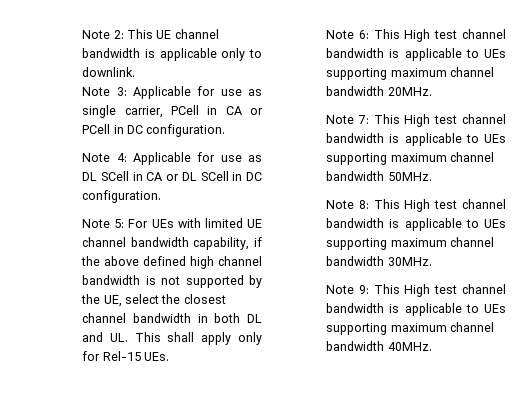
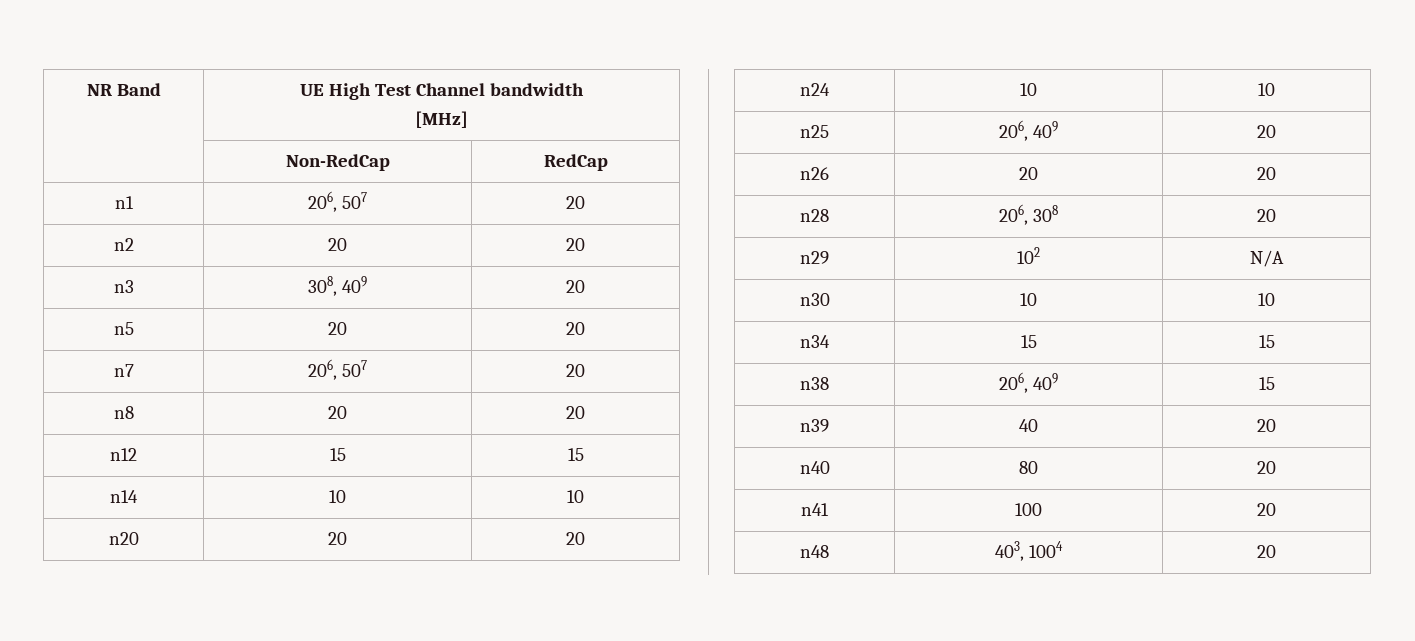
- Note 2: This UE channel bandwidth is applicable only to downlink.
- Note 3: Applicable for use as single carrier, PCell in CA or PCell in DC configuration.
- Note 4: Applicable for use as DL SCell in CA or DL SCell in DC configuration.
- Note 5: For UEs with limited UE channel bandwidth capability, if the above defined high channel bandwidth is not supported by the UE, select the closest channel bandwidth in both DL and UL. This shall apply only for Rel-15 UEs.
- Note 6: This High test channel bandwidth is applicable to UEs supporting maximum channel bandwidth 20MHz.
- Note 7: This High test channel bandwidth is applicable to UEs supporting maximum channel bandwidth 50MHz.
- Note 8: This High test channel bandwidth is applicable to UEs supporting maximum channel bandwidth 30MHz.
- Note 9: This High test channel bandwidth is applicable to UEs supporting maximum channel bandwidth 40MHz.
+ NR Band | UE High Test Channel bandwidth
+ [MHz]
+ | Non-RedCap | RedCap
+ n1 | 206, 507 | 20
+ n2 | 20 | 20
+ n3 | 308, 409 | 20
+ n5 | 20 | 20
+ n7 | 206, 507 | 20
+ n8 | 20 | 20
+ n12 | 15 | 15
+ n14 | 10 | 10
+ n20 | 20 | 20
+ n24 | 10 | 10
+ n25 | 206, 409 | 20
+ n26 | 20 | 20
+ n28 | 206, 308 | 20
+ n29 | 102 | N/A
+ n30 | 10 | 10
+ n34 | 15 | 15
+ n38 | 206, 409 | 15
+ n39 | 40 | 20
+ n40 | 80 | 20
+ n41 | 100 | 20
+ n48 | 403, 1004 | 20

